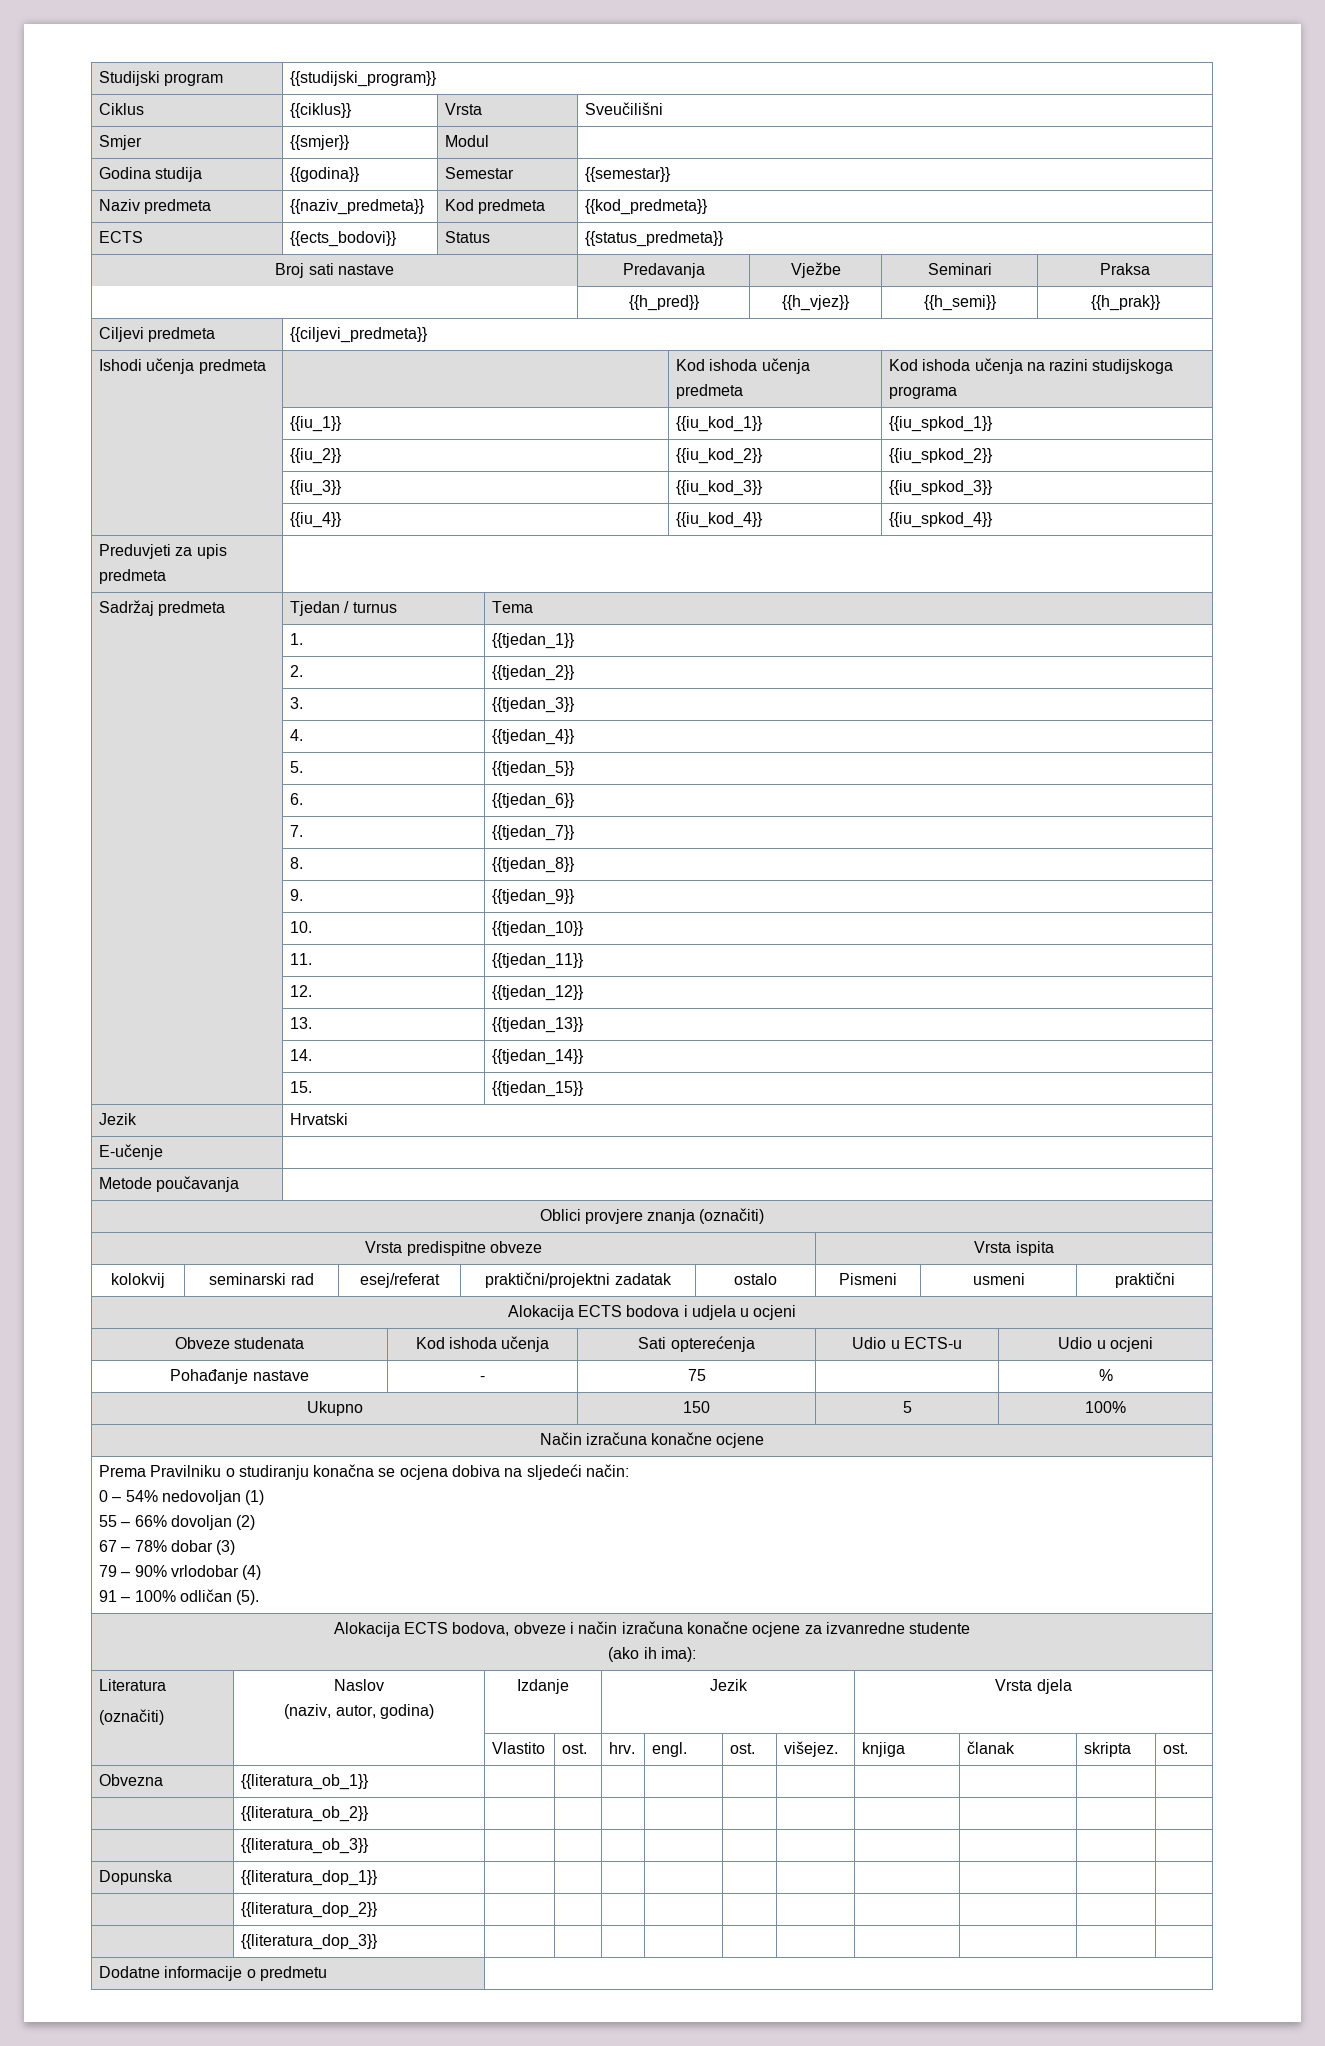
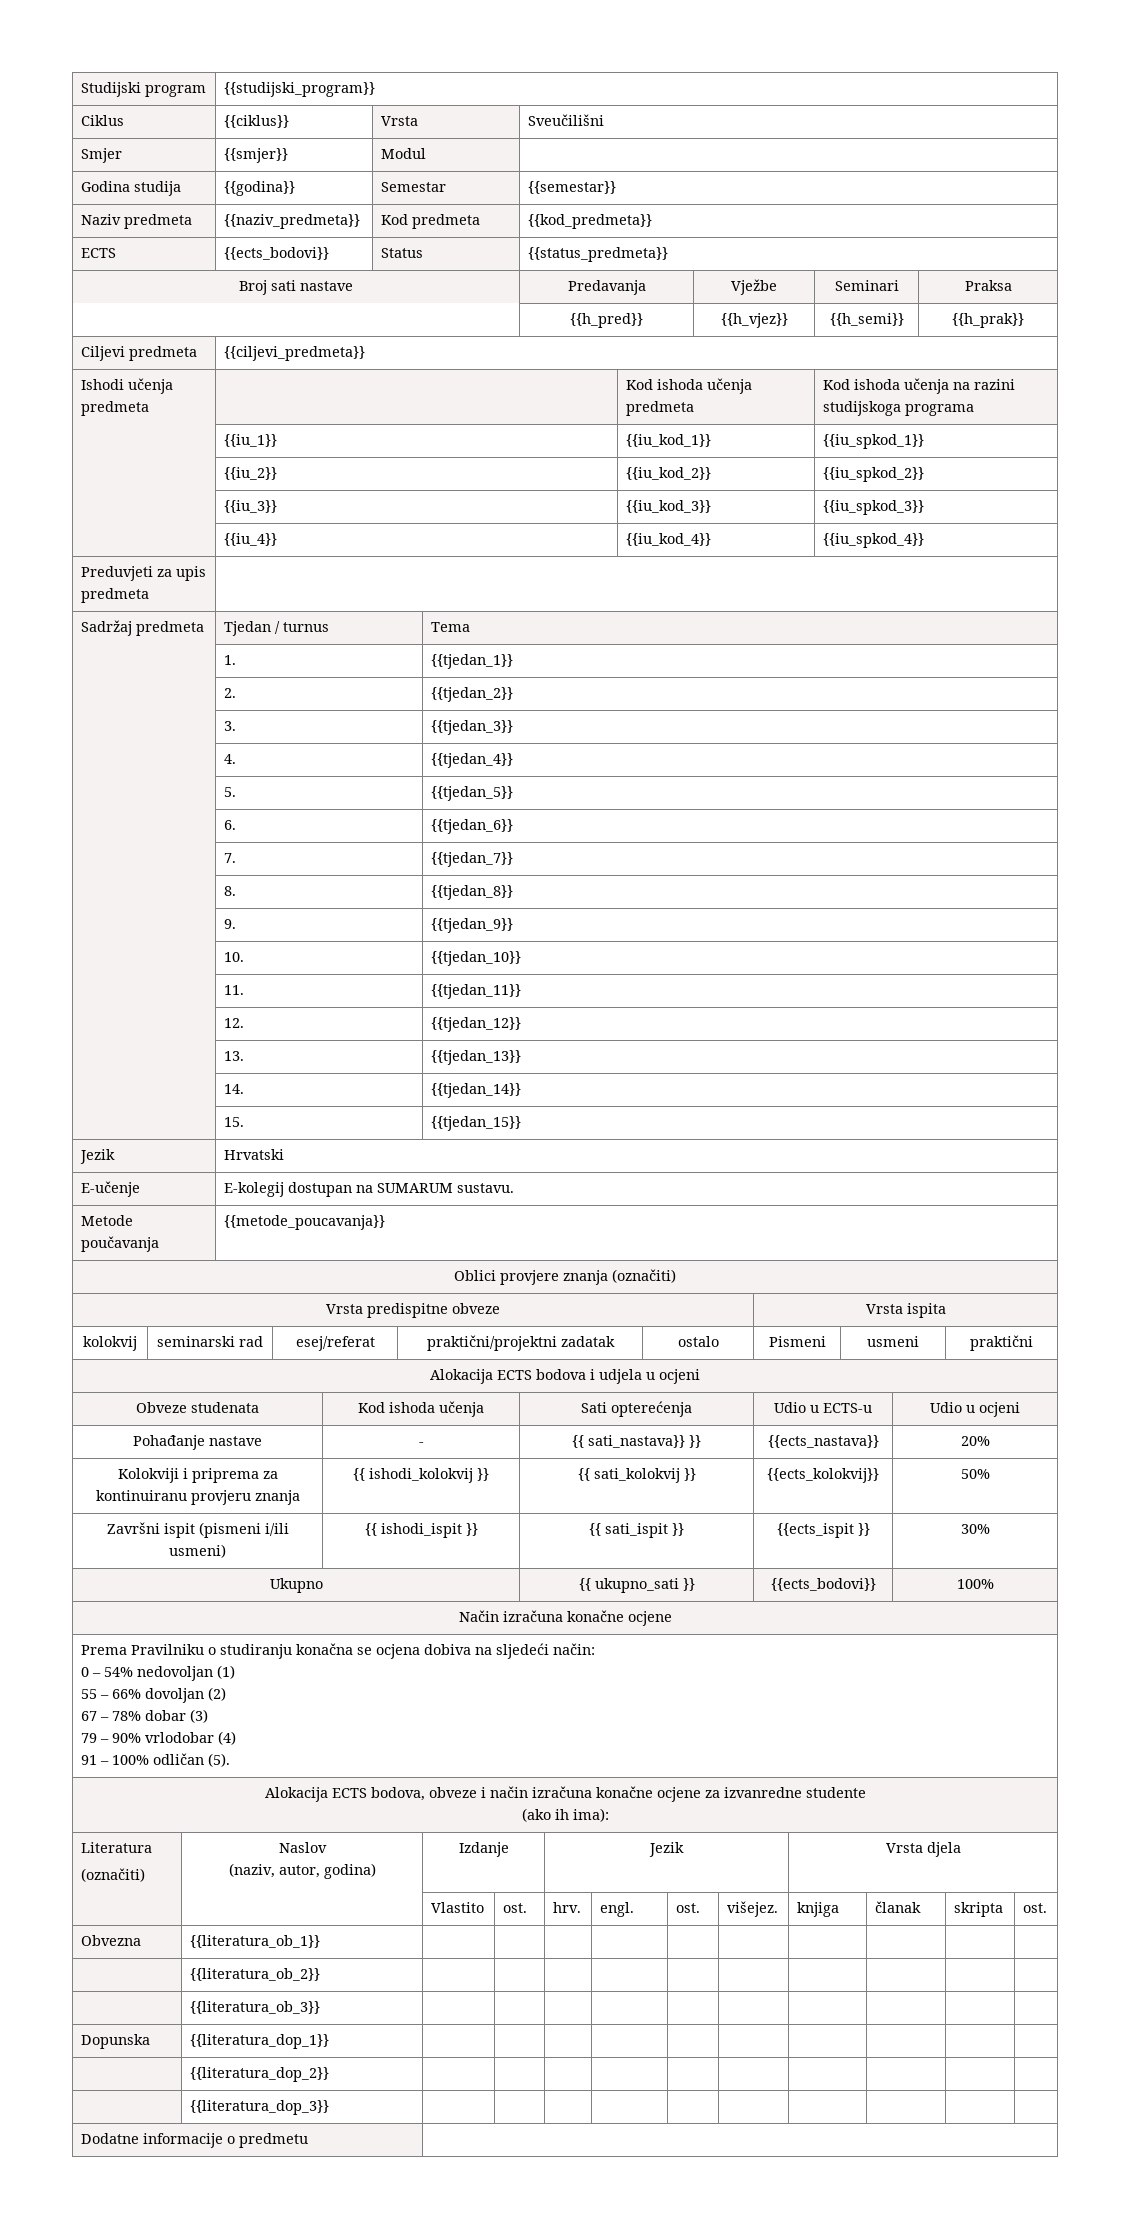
- E-učenje |
+ E-učenje | E-kolegij dostupan na SUMARUM sustavu.
- Metode poučavanja |
+ Metode poučavanja | {{metode_poucavanja}}
- Pohađanje nastave | - | 75 | | %
- Ukupno | 150 | 5 | 100%
+ Pohađanje nastave | - | {{ sati_nastava}} }} | {{ects_nastava}} | 20%
+ Kolokviji i priprema za kontinuiranu provjeru znanja | {{ ishodi_kolokvij }} | {{ sati_kolokvij }} | {{ects_kolokvij}} | 50%
+ Završni ispit (pismeni i/ili usmeni) | {{ ishodi_ispit }} | {{ sati_ispit }} | {{ects_ispit }} | 30%
+ Ukupno | {{ ukupno_sati }} | {{ects_bodovi}} | 100%

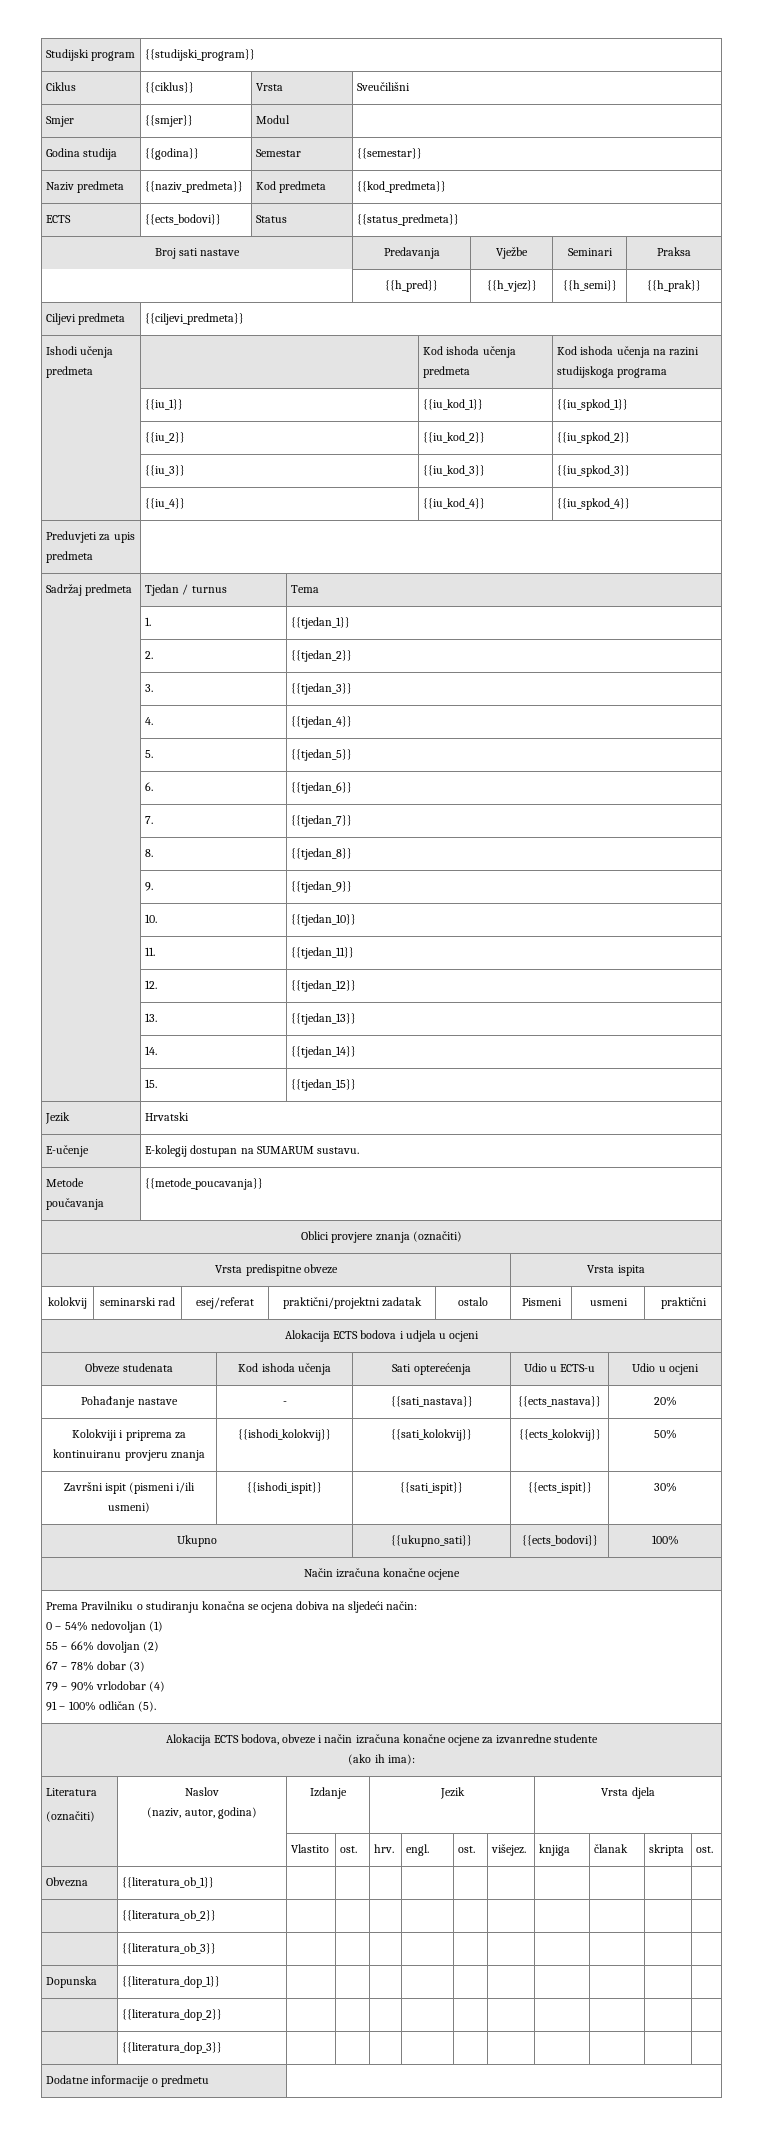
- Pohađanje nastave | - | {{ sati_nastava}} }} | {{ects_nastava}} | 20%
+ Pohađanje nastave | - | {{sati_nastava}} | {{ects_nastava}} | 20%
- Kolokviji i priprema za kontinuiranu provjeru znanja | {{ ishodi_kolokvij }} | {{ sati_kolokvij }} | {{ects_kolokvij}} | 50%
+ Kolokviji i priprema za kontinuiranu provjeru znanja | {{ishodi_kolokvij}} | {{sati_kolokvij}} | {{ects_kolokvij}} | 50%
- Završni ispit (pismeni i/ili usmeni) | {{ ishodi_ispit }} | {{ sati_ispit }} | {{ects_ispit }} | 30%
+ Završni ispit (pismeni i/ili usmeni) | {{ishodi_ispit}} | {{sati_ispit}} | {{ects_ispit}} | 30%
- Ukupno | {{ ukupno_sati }} | {{ects_bodovi}} | 100%
+ Ukupno | {{ukupno_sati}} | {{ects_bodovi}} | 100%

